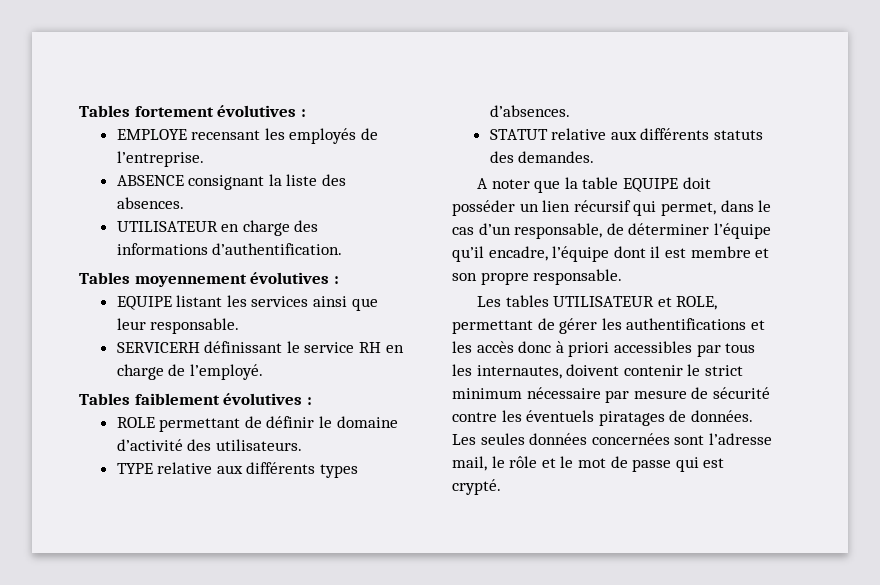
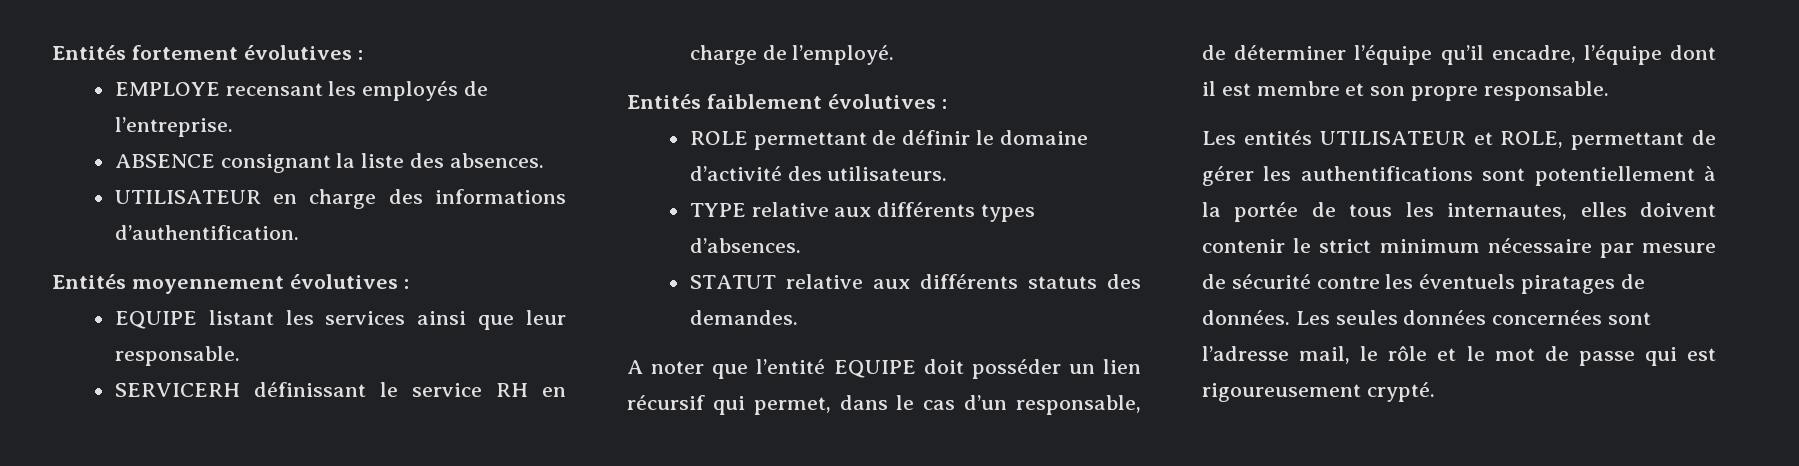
- Tables fortement évolutives :
+ Entités fortement évolutives :
- Tables moyennement évolutives :
+ Entités moyennement évolutives :
- Tables faiblement évolutives :
+ Entités faiblement évolutives :
- A noter que la table EQUIPE doit posséder un lien récursif qui permet, dans le cas d’un responsable, de déterminer l’équipe qu’il encadre, l’équipe dont il est membre et son propre responsable.
+ A noter que l’entité EQUIPE doit posséder un lien récursif qui permet, dans le cas d’un responsable, de déterminer l’équipe qu’il encadre, l’équipe dont il est membre et son propre responsable.
- Les tables UTILISATEUR et ROLE, permettant de gérer les authentifications et les accès donc à priori accessibles par tous les internautes, doivent contenir le strict minimum nécessaire par mesure de sécurité contre les éventuels piratages de données.
+ Les entités UTILISATEUR et ROLE, permettant de gérer les authentifications sont potentiellement à la portée de tous les internautes, elles doivent contenir le strict minimum nécessaire par mesure de sécurité contre les éventuels piratages de données.
- Les seules données concernées sont l’adresse mail, le rôle et le mot de passe qui est crypté.
+ Les seules données concernées sont l’adresse mail, le rôle et le mot de passe qui est rigoureusement crypté.

